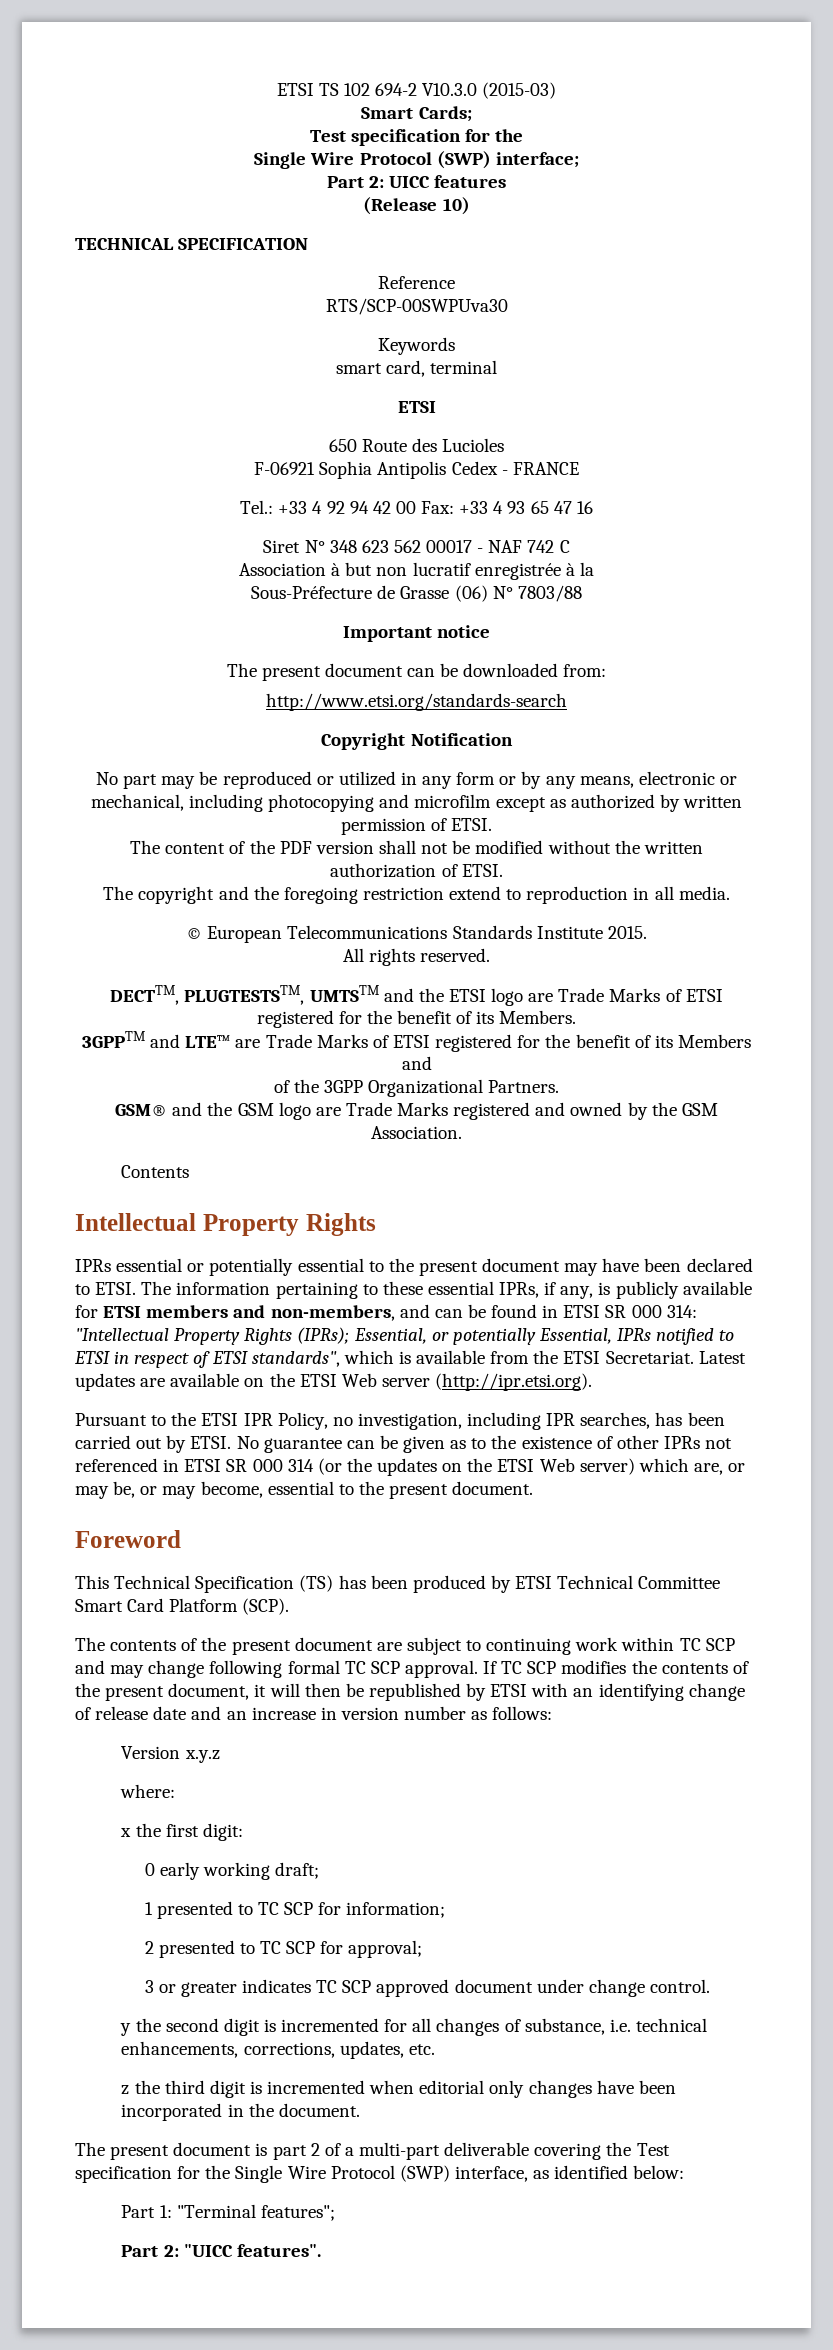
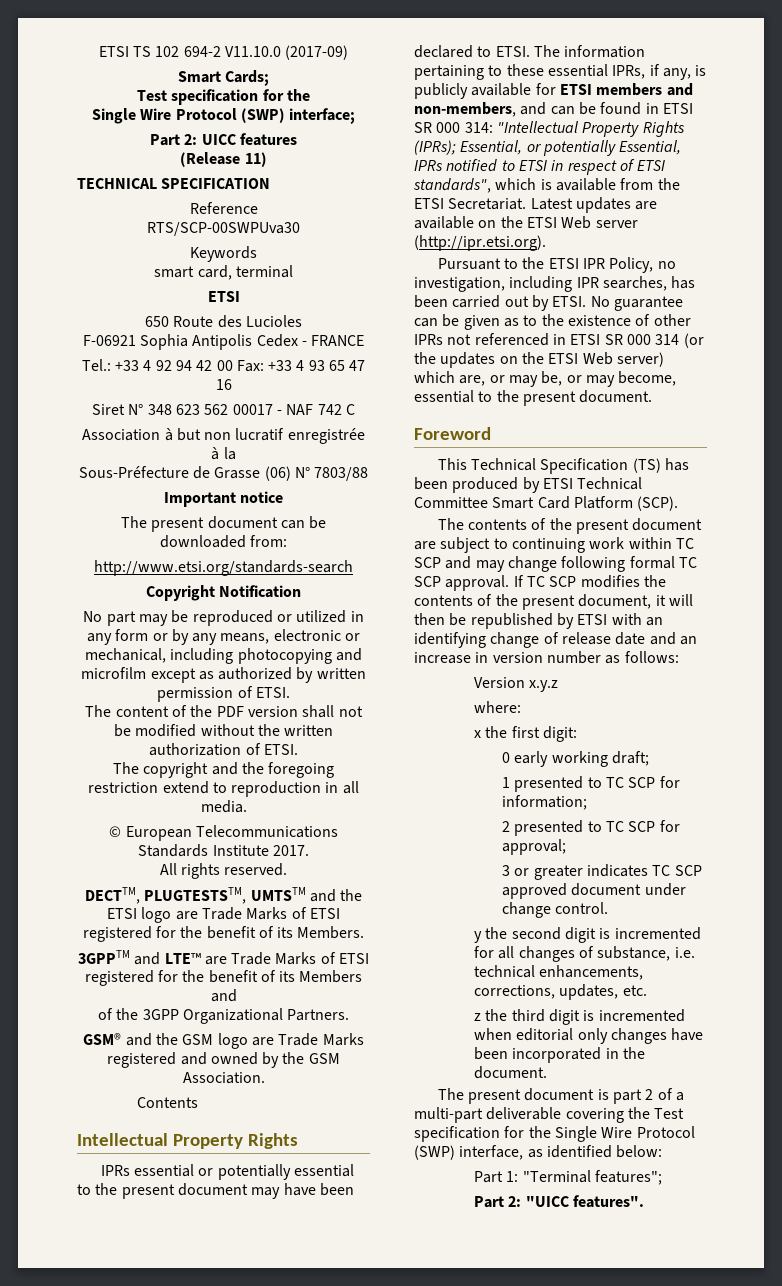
- ETSI TS 102 694-2 V10.3.0 (2015-03)
+ ETSI TS 102 694-2 V11.10.0 (2017-09)
- (Release 10)
+ (Release 11)
- © European Telecommunications Standards Institute 2015.
+ © European Telecommunications Standards Institute 2017.

